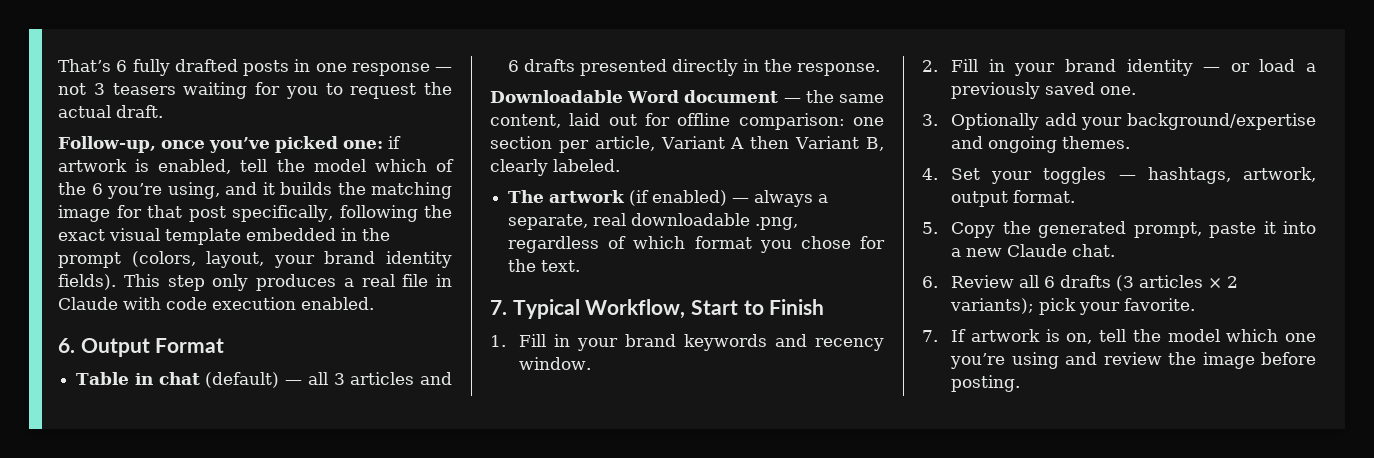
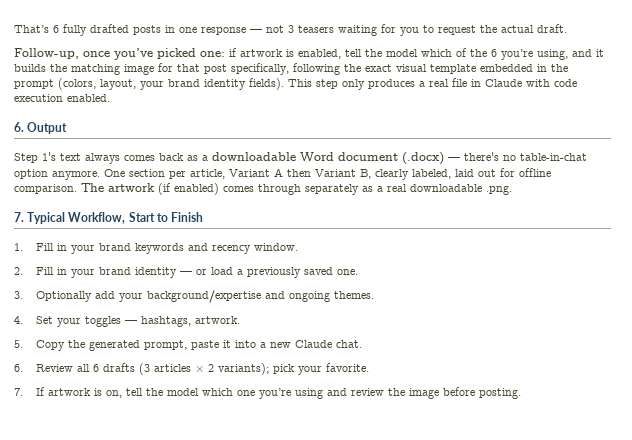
- 6. Output Format
- Table in chat (default) — all 3 articles and 6 drafts presented directly in the response.
- Downloadable Word document — the same content, laid out for offline comparison: one section per article, Variant A then Variant B, clearly labeled.
- The artwork (if enabled) — always a separate, real downloadable .png, regardless of which format you chose for the text.
+ 6. Output
+ Step 1's text always comes back as a downloadable Word document (.docx) — there's no table-in-chat option anymore. One section per article, Variant A then Variant B, clearly labeled, laid out for offline comparison. The artwork (if enabled) comes through separately as a real downloadable .png.
- 4. Set your toggles — hashtags, artwork, output format.
+ 4. Set your toggles — hashtags, artwork.

